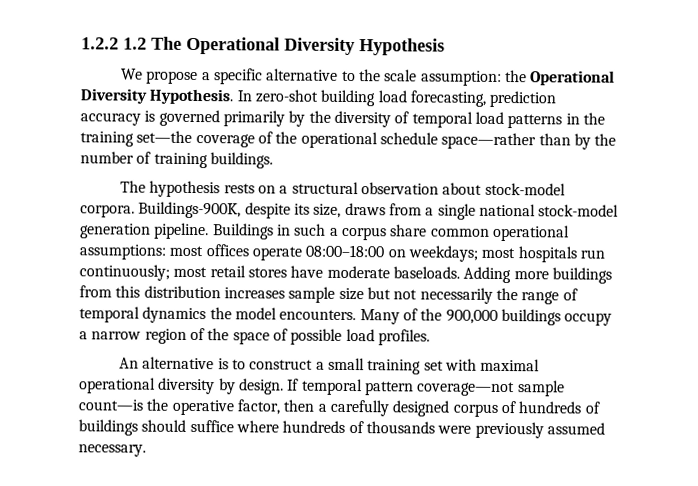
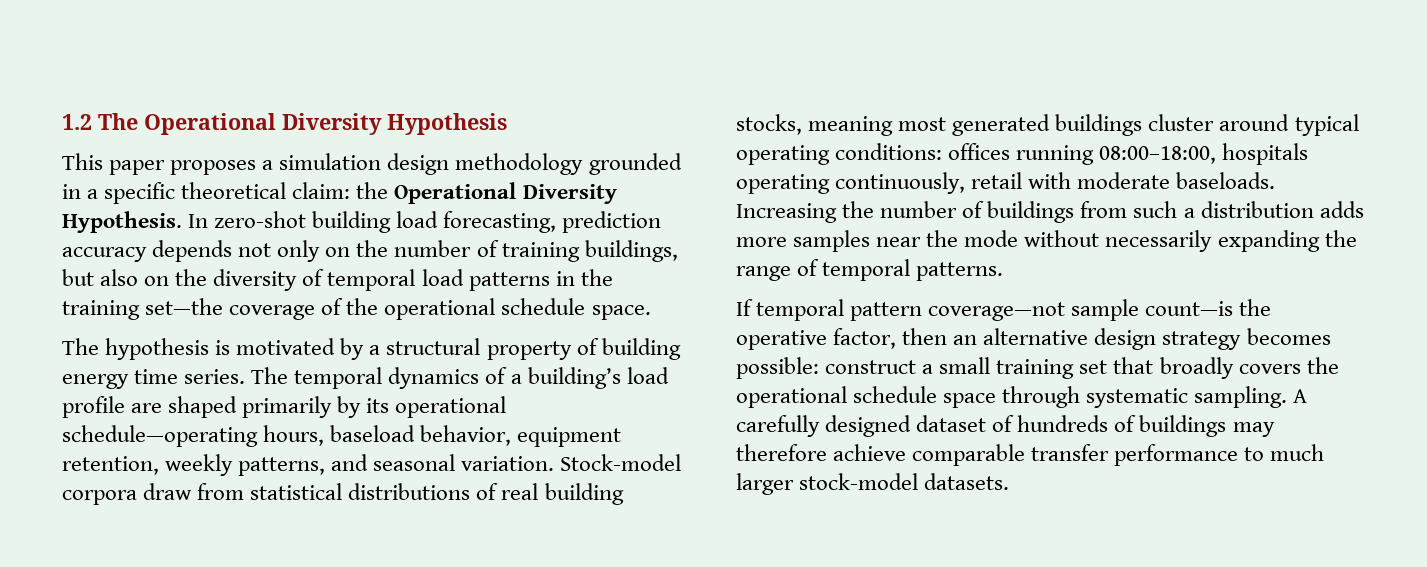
- 1.2.2 1.2 The Operational Diversity Hypothesis
+ 1.2 The Operational Diversity Hypothesis
- We propose a specific alternative to the scale assumption: the Operational Diversity Hypothesis.
+ This paper proposes a simulation design methodology grounded in a specific theoretical claim: the Operational Diversity Hypothesis.
- In zero-shot building load forecasting, prediction accuracy is governed primarily by the diversity of temporal load patterns in the training set—the coverage of the operational schedule space—rather than by the number of training buildings.
- The hypothesis rests on a structural observation about stock-model corpora. Buildings-900K, despite its size, draws from a single national stock-model generation pipeline. Buildings in such a corpus share common operational assumptions: most offices operate 08:00–18:00 on weekdays; most hospitals run continuously; most retail stores have moderate baseloads. Adding more buildings from this distribution increases sample size but not necessarily the range of temporal dynamics the model encounters. Many of the 900,000 buildings occupy a narrow region of the space of possible load profiles.
- An alternative is to construct a small training set with maximal operational diversity by design. If temporal pattern coverage—not sample count—is the operative factor, then a carefully designed corpus of hundreds of buildings should suffice where hundreds of thousands were previously assumed necessary.
+ In zero-shot building load forecasting, prediction accuracy depends not only on the number of training buildings, but also on the diversity of temporal load patterns in the training set—the coverage of the operational schedule space.
+ The hypothesis is motivated by a structural property of building energy time series. The temporal dynamics of a building’s load profile are shaped primarily by its operational schedule—operating hours, baseload behavior, equipment retention, weekly patterns, and seasonal variation. Stock-model corpora draw from statistical distributions of real building stocks, meaning most generated buildings cluster around typical operating conditions: offices running 08:00–18:00, hospitals operating continuously, retail with moderate baseloads. Increasing the number of buildings from such a distribution adds more samples near the mode without necessarily expanding the range of temporal patterns.
+ If temporal pattern coverage—not sample count—is the operative factor, then an alternative design strategy becomes possible: construct a small training set that broadly covers the operational schedule space through systematic sampling. A carefully designed dataset of hundreds of buildings may therefore achieve comparable transfer performance to much larger stock-model datasets.

